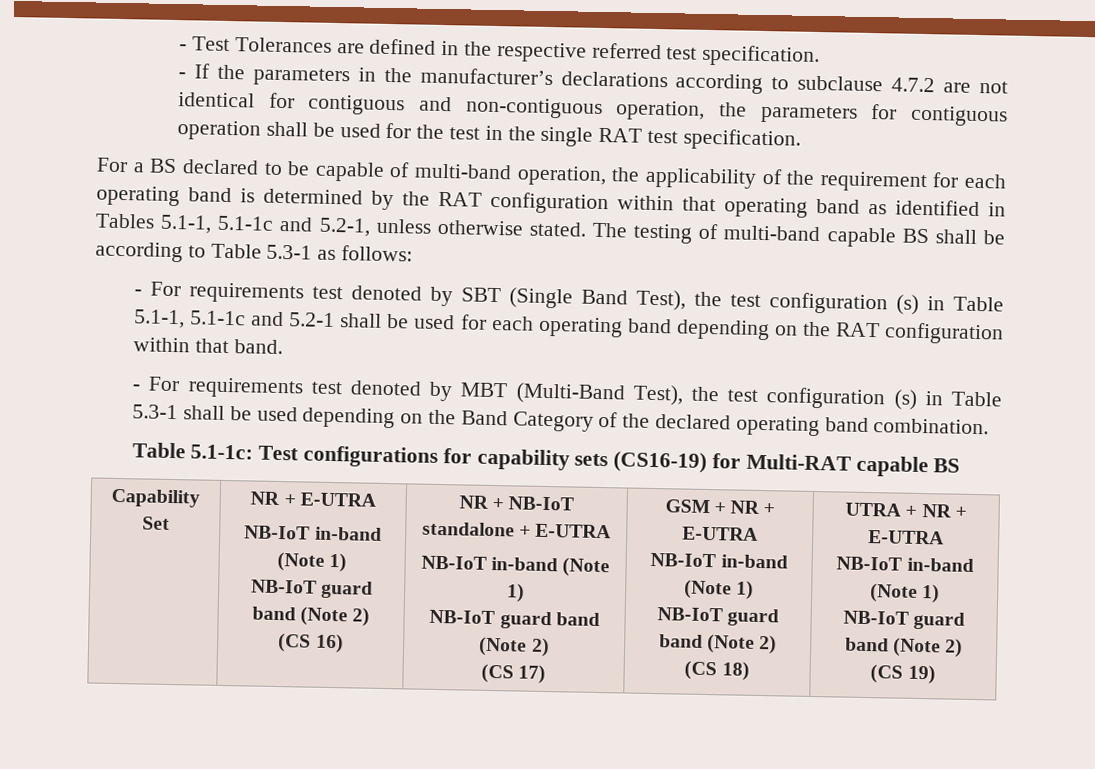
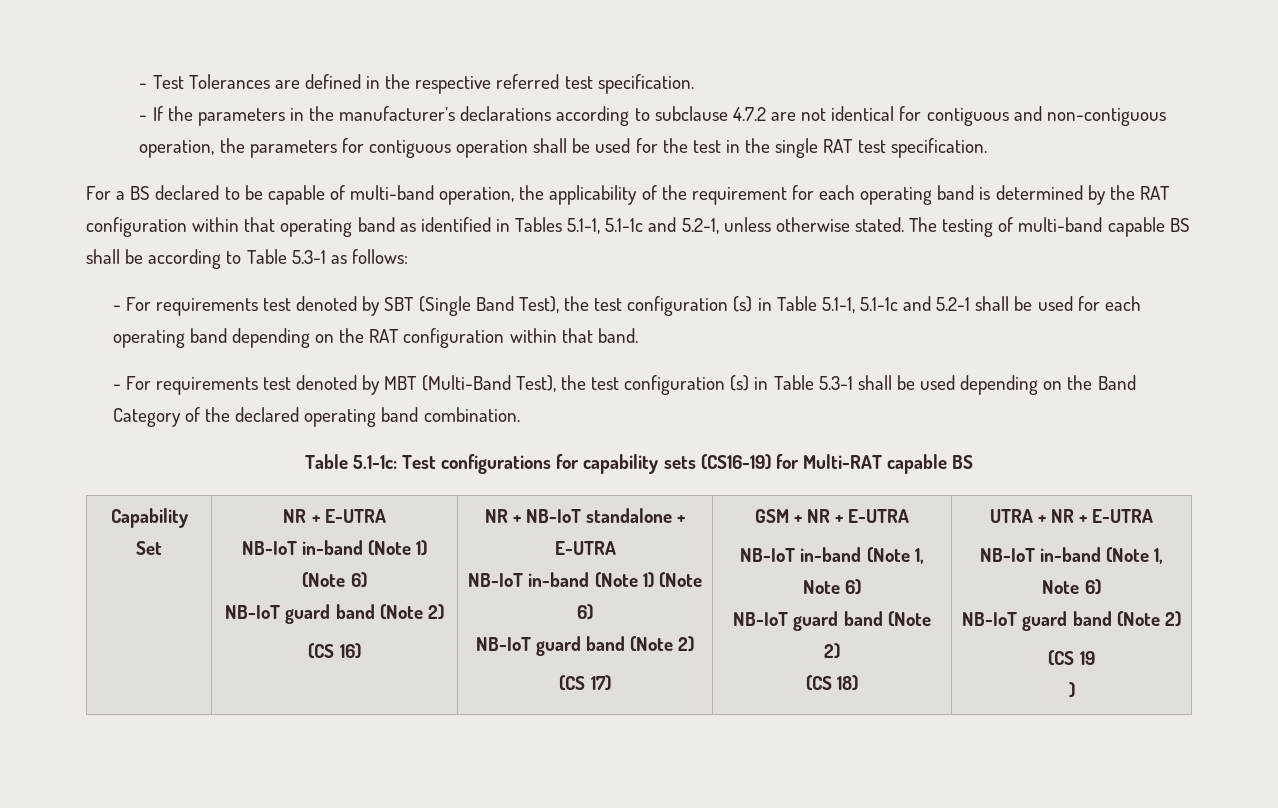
  Capability Set | NR + E-UTRA
- NB-IoT in-band (Note 1)
+ NB-IoT in-band (Note 1) (Note 6)
  NR + NB-IoT standalone + E-UTRA
- NB-IoT in-band (Note 1)
+ NB-IoT in-band (Note 1) (Note 6)
  GSM + NR + E-UTRA
- NB-IoT in-band (Note 1)
+ NB-IoT in-band (Note 1, Note 6)
  UTRA + NR + E-UTRA
- NB-IoT in-band (Note 1)
+ NB-IoT in-band (Note 1, Note 6)
  NB-IoT guard band (Note 2)
- (CS 19)
+ (CS 19
+ )

